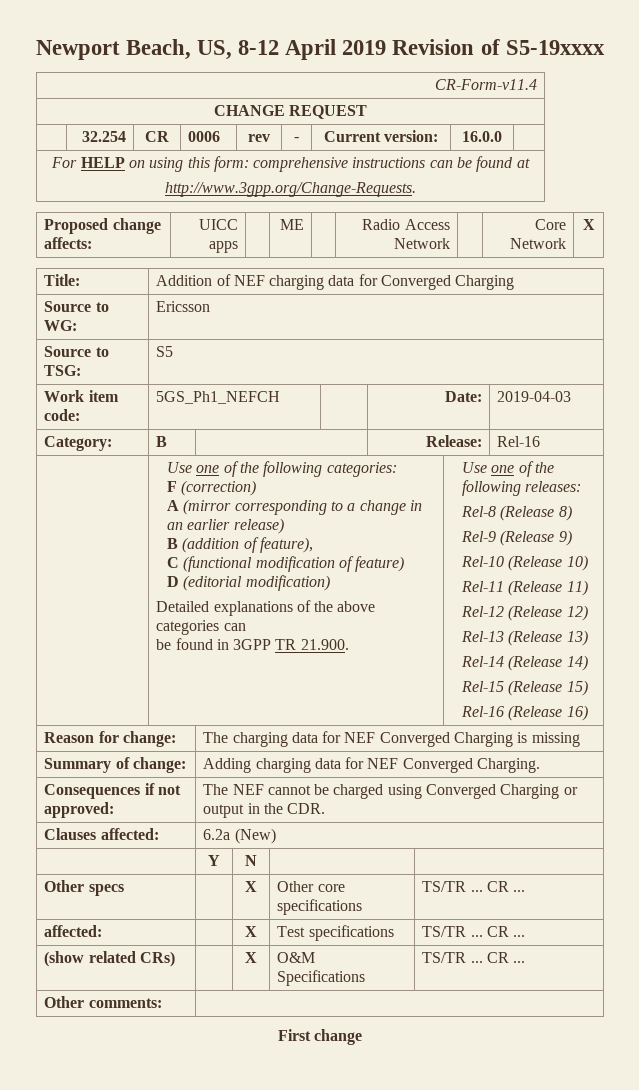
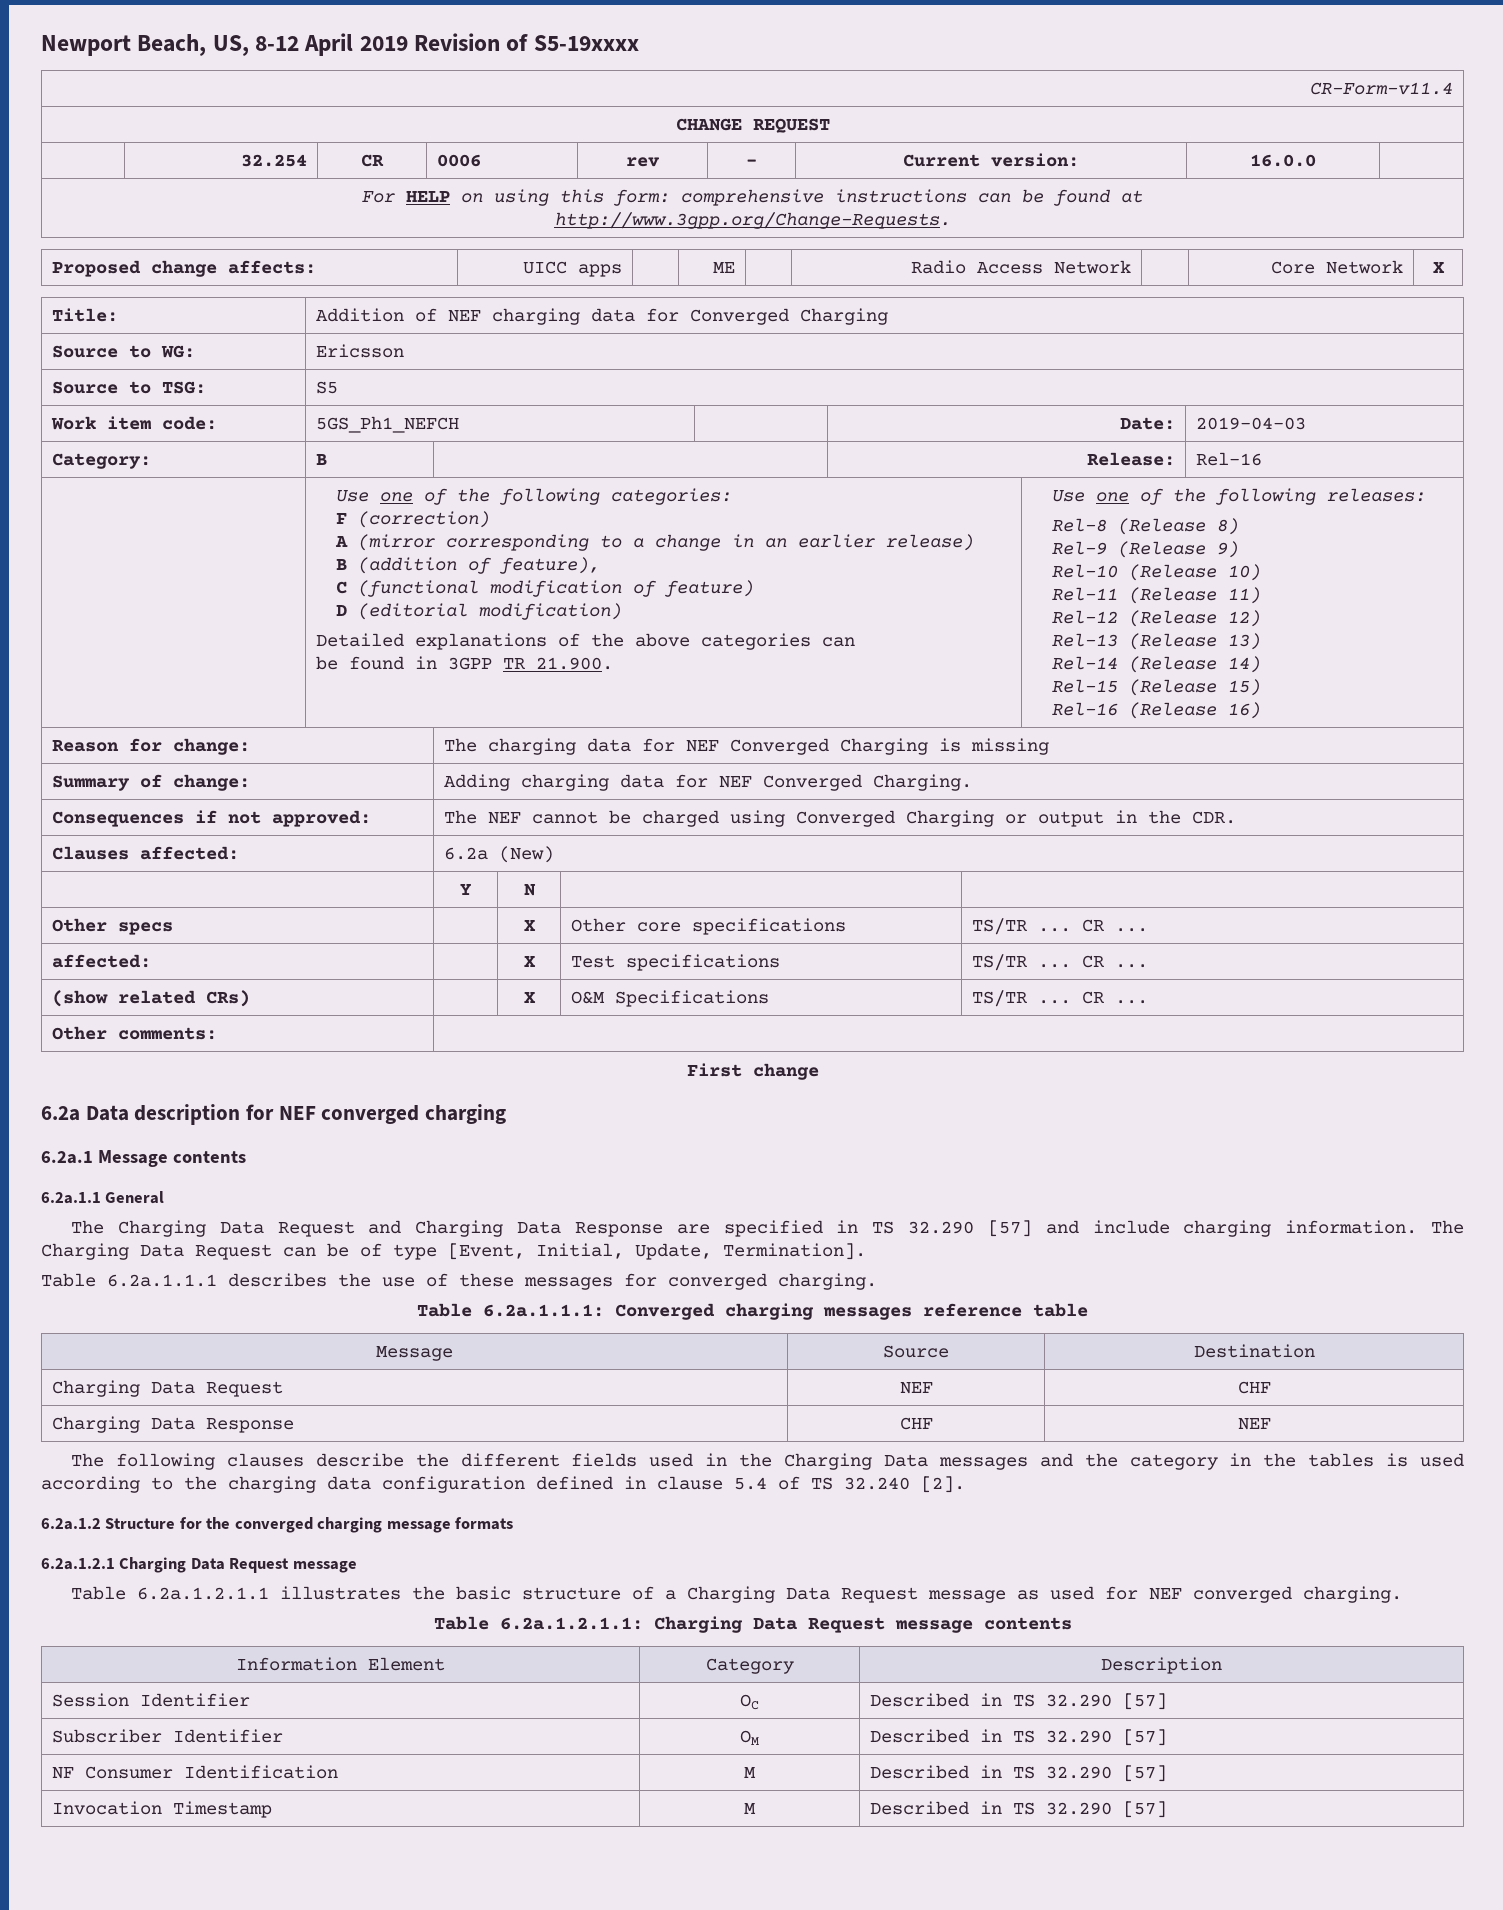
+ 6.2a Data description for NEF converged charging
+ 6.2a.1 Message contents
+ 6.2a.1.1 General
+ The Charging Data Request and Charging Data Response are specified in TS 32.290 [57] and include charging information. The Charging Data Request can be of type [Event, Initial, Update, Termination].
+ Table 6.2a.1.1.1 describes the use of these messages for converged charging.
+ Table 6.2a.1.1.1: Converged charging messages reference table
+ Message | Source | Destination
+ Charging Data Request | NEF | CHF
+ Charging Data Response | CHF | NEF
+ The following clauses describe the different fields used in the Charging Data messages and the category in the tables is used according to the charging data configuration defined in clause 5.4 of TS 32.240 [2].
+ 6.2a.1.2 Structure for the converged charging message formats
+ 6.2a.1.2.1 Charging Data Request message
+ Table 6.2a.1.2.1.1 illustrates the basic structure of a Charging Data Request message as used for NEF converged charging.
+ Table 6.2a.1.2.1.1: Charging Data Request message contents
+ Information Element | Category | Description
+ Session Identifier | OC | Described in TS 32.290 [57]
+ Subscriber Identifier | OM | Described in TS 32.290 [57]
+ NF Consumer Identification | M | Described in TS 32.290 [57]
+ Invocation Timestamp | M | Described in TS 32.290 [57]

